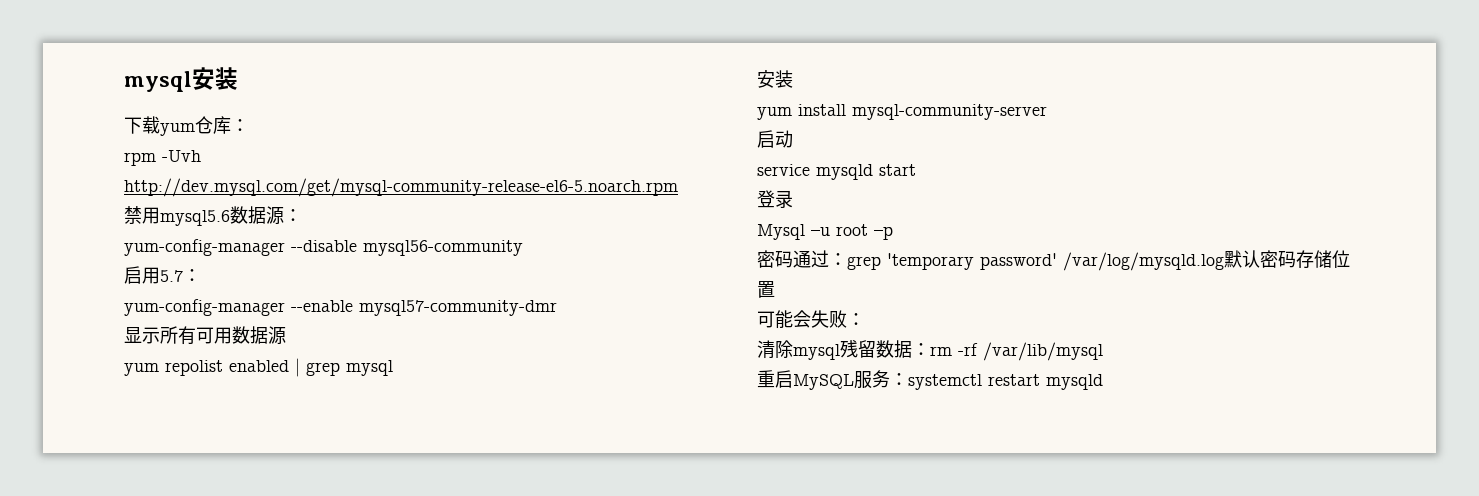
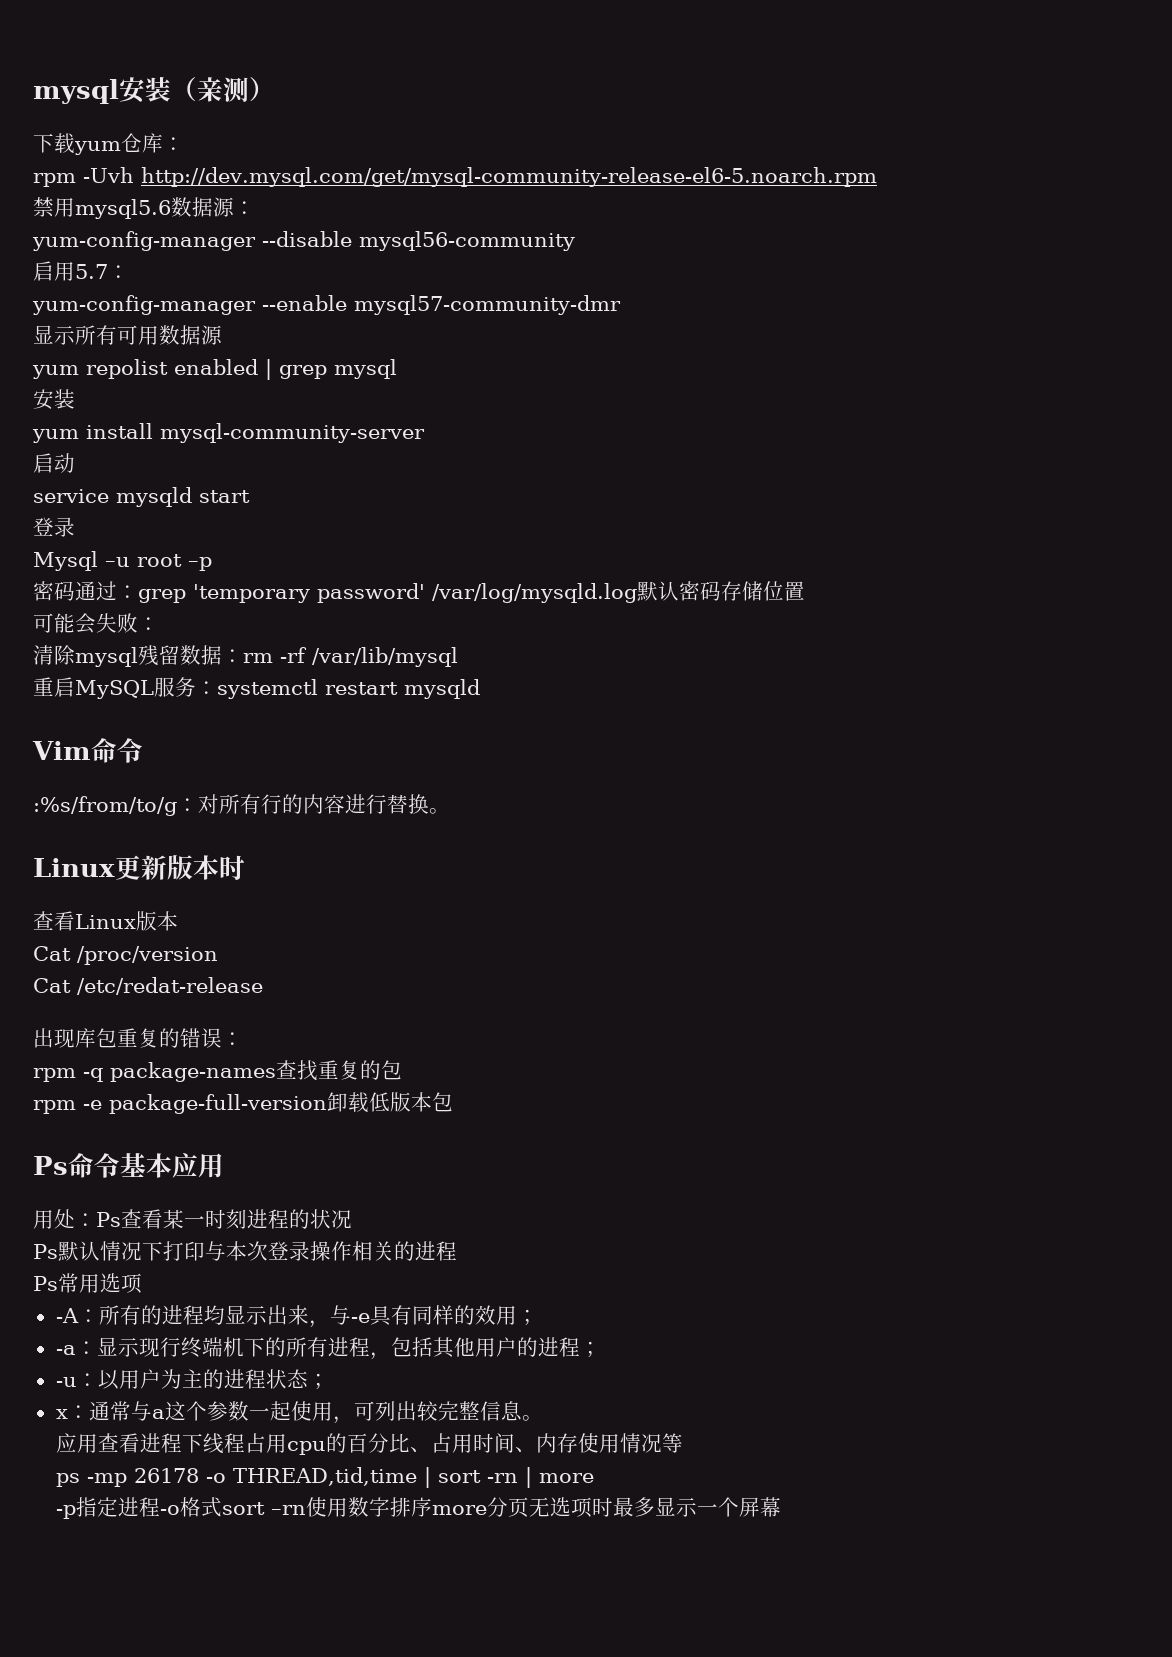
- mysql安装
+ mysql安装（亲测）
+ Vim命令
+ :%s/from/to/g：对所有行的内容进行替换。
+ Linux更新版本时
+ 查看Linux版本
+ Cat /proc/version
+ Cat /etc/redat-release
+ 出现库包重复的错误：
+ rpm -q package-names查找重复的包
+ rpm -e package-full-version卸载低版本包
+ Ps命令基本应用
+ 用处：Ps查看某一时刻进程的状况
+ Ps默认情况下打印与本次登录操作相关的进程
+ Ps常用选项
+ -A：所有的进程均显示出来，与-e具有同样的效用；
+ -a：显示现行终端机下的所有进程，包括其他用户的进程；
+ -u：以用户为主的进程状态；
+ x：通常与a这个参数一起使用，可列出较完整信息。
+ 应用查看进程下线程占用cpu的百分比、占用时间、内存使用情况等
+ ps -mp 26178 -o THREAD,tid,time | sort -rn | more
+ -p指定进程-o格式sort –rn使用数字排序more分页无选项时最多显示一个屏幕

